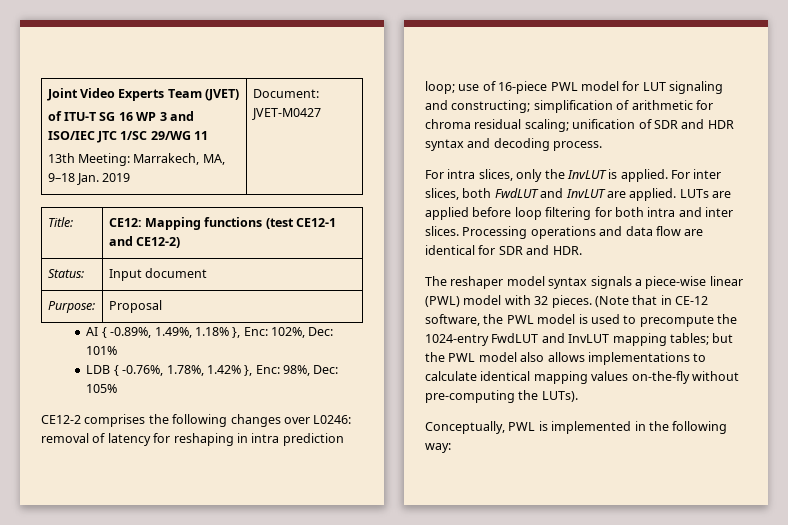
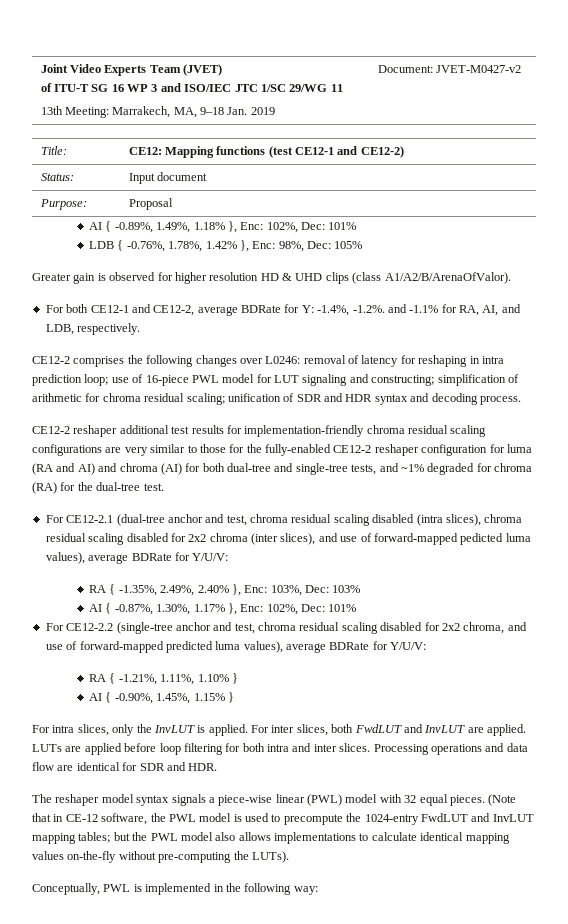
  Joint Video Experts Team (JVET)
  of ITU-T SG 16 WP 3 and ISO/IEC JTC 1/SC 29/WG 11
- 13th Meeting: Marrakech, MA, 9–18 Jan. 2019 | Document: JVET-M0427
+ 13th Meeting: Marrakech, MA, 9–18 Jan. 2019 | Document: JVET-M0427-v2
+ Greater gain is observed for higher resolution HD & UHD clips (class A1/A2/B/ArenaOfValor).
+ For both CE12-1 and CE12-2, average BDRate for Y: -1.4%, -1.2%. and -1.1% for RA, AI, and LDB, respectively.
+ CE12-2 reshaper additional test results for implementation-friendly chroma residual scaling configurations are very similar to those for the fully-enabled CE12-2 reshaper configuration for luma (RA and AI) and chroma (AI) for both dual-tree and single-tree tests, and ~1% degraded for chroma (RA) for the dual-tree test.
+ For CE12-2.1 (dual-tree anchor and test, chroma residual scaling disabled (intra slices), chroma residual scaling disabled for 2x2 chroma (inter slices), and use of forward-mapped pedicted luma values), average BDRate for Y/U/V:
+ RA { -1.35%, 2.49%, 2.40% }, Enc: 103%, Dec: 103%
+ AI { -0.87%, 1.30%, 1.17% }, Enc: 102%, Dec: 101%
+ For CE12-2.2 (single-tree anchor and test, chroma residual scaling disabled for 2x2 chroma, and use of forward-mapped predicted luma values), average BDRate for Y/U/V:
+ RA { -1.21%, 1.11%, 1.10% }
+ AI { -0.90%, 1.45%, 1.15% }
- The reshaper model syntax signals a piece-wise linear (PWL) model with 32 pieces.
+ The reshaper model syntax signals a piece-wise linear (PWL) model with 32 equal pieces.

